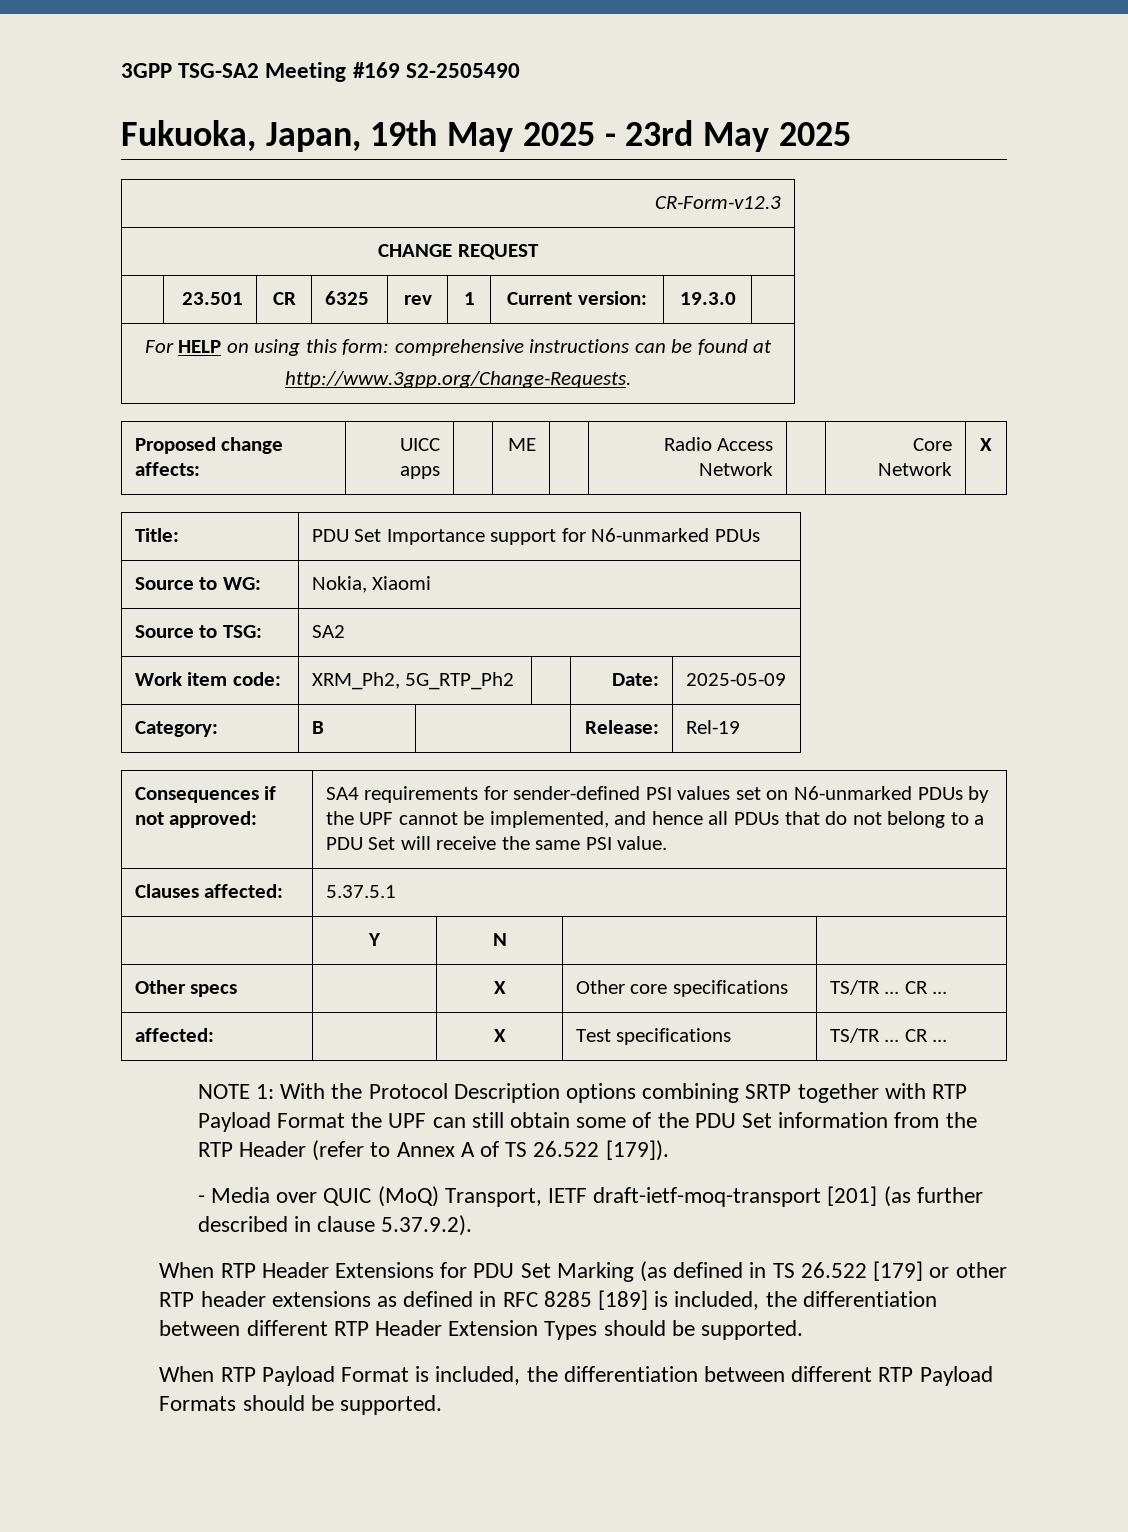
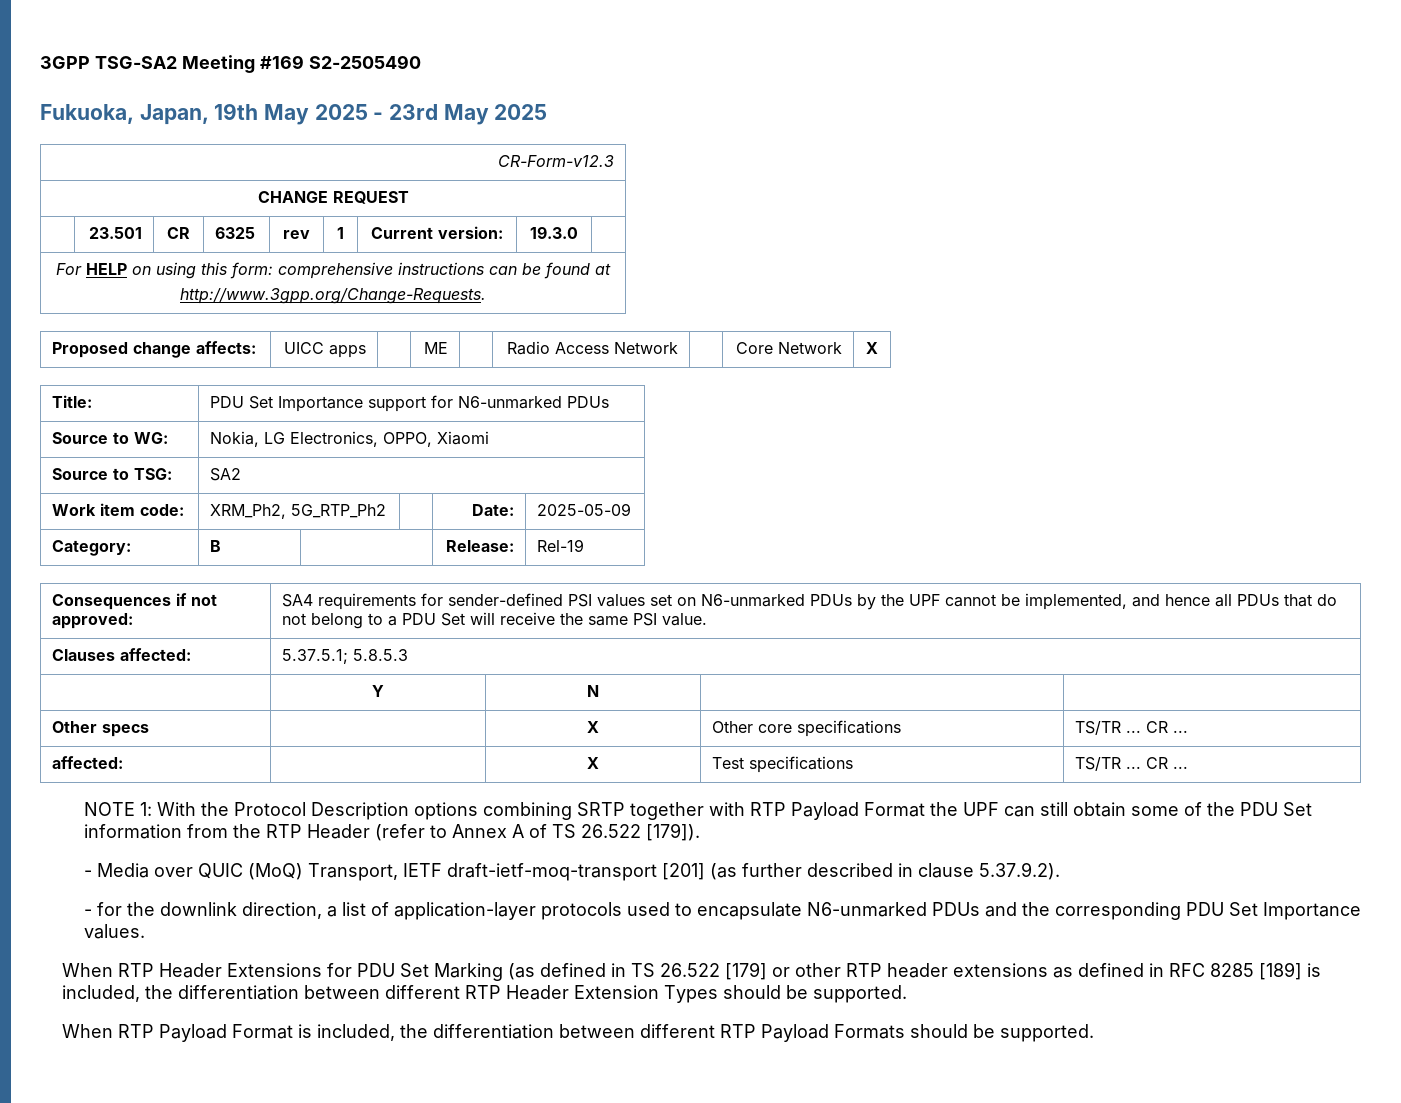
- Source to WG: | Nokia, Xiaomi
+ Source to WG: | Nokia, LG Electronics, OPPO, Xiaomi
- Clauses affected: | 5.37.5.1
+ Clauses affected: | 5.37.5.1; 5.8.5.3
+ - for the downlink direction, a list of application-layer protocols used to encapsulate N6-unmarked PDUs and the corresponding PDU Set Importance values.

